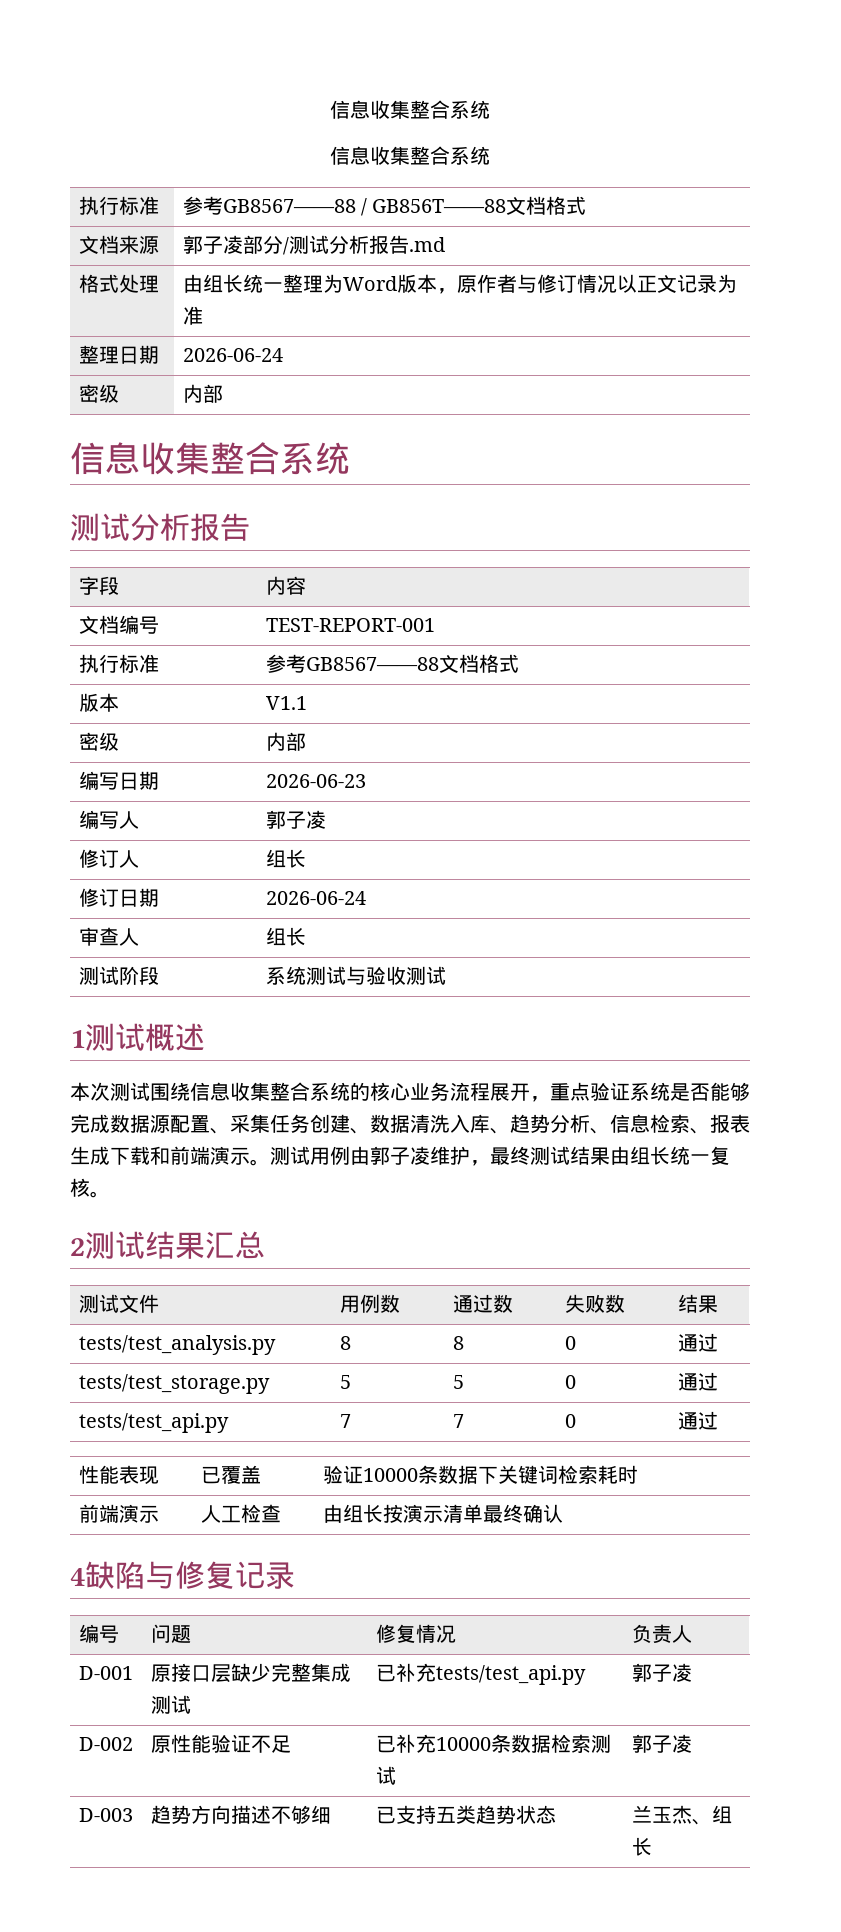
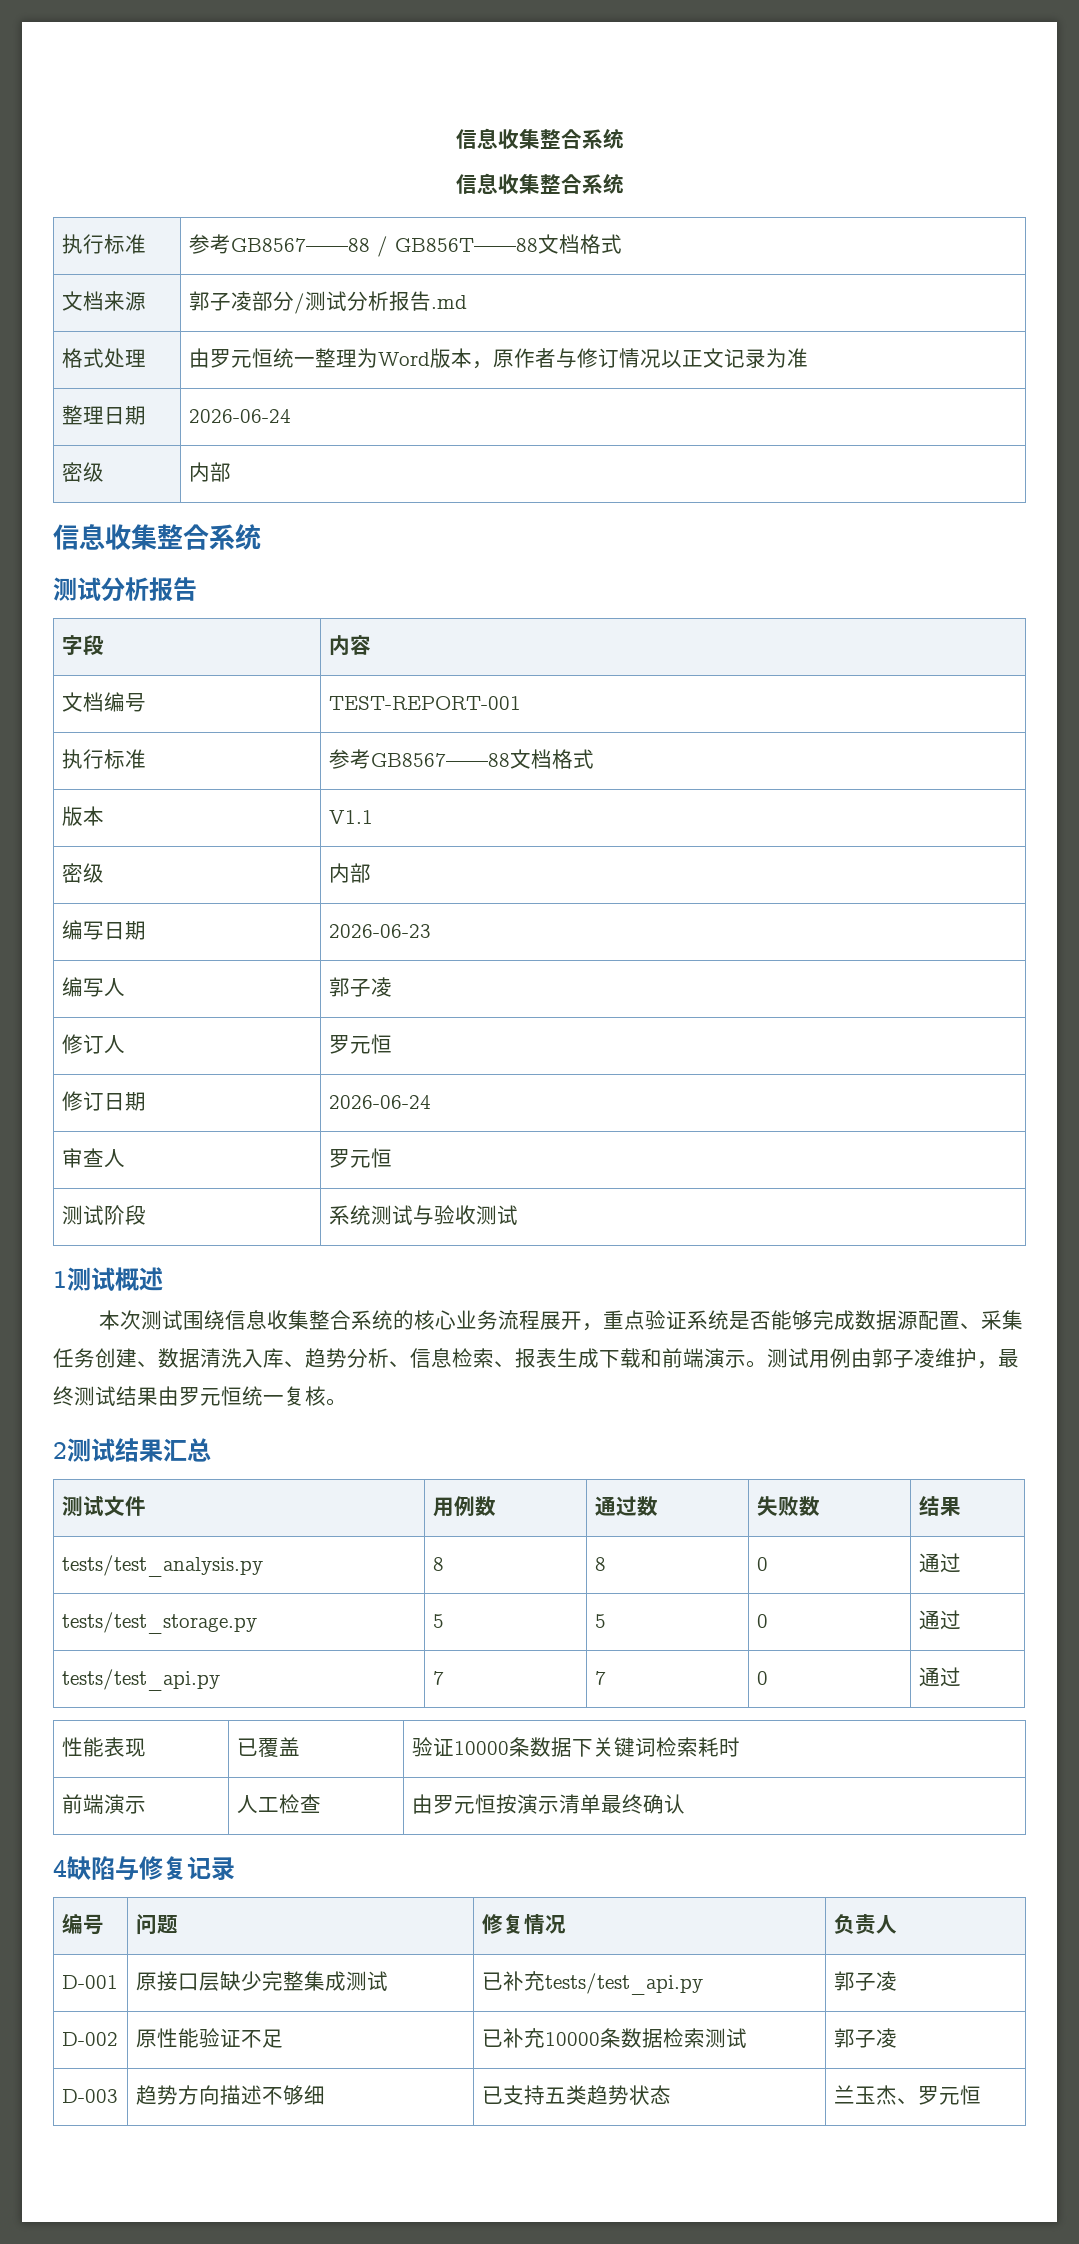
- 格式处理 | 由组长统一整理为Word版本，原作者与修订情况以正文记录为准
+ 格式处理 | 由罗元恒统一整理为Word版本，原作者与修订情况以正文记录为准
- 修订人 | 组长
+ 修订人 | 罗元恒
- 审查人 | 组长
+ 审查人 | 罗元恒
- 测试用例由郭子凌维护，最终测试结果由组长统一复核。
+ 测试用例由郭子凌维护，最终测试结果由罗元恒统一复核。
- 前端演示 | 人工检查 | 由组长按演示清单最终确认
+ 前端演示 | 人工检查 | 由罗元恒按演示清单最终确认
- D-003 | 趋势方向描述不够细 | 已支持五类趋势状态 | 兰玉杰、组长
+ D-003 | 趋势方向描述不够细 | 已支持五类趋势状态 | 兰玉杰、罗元恒

